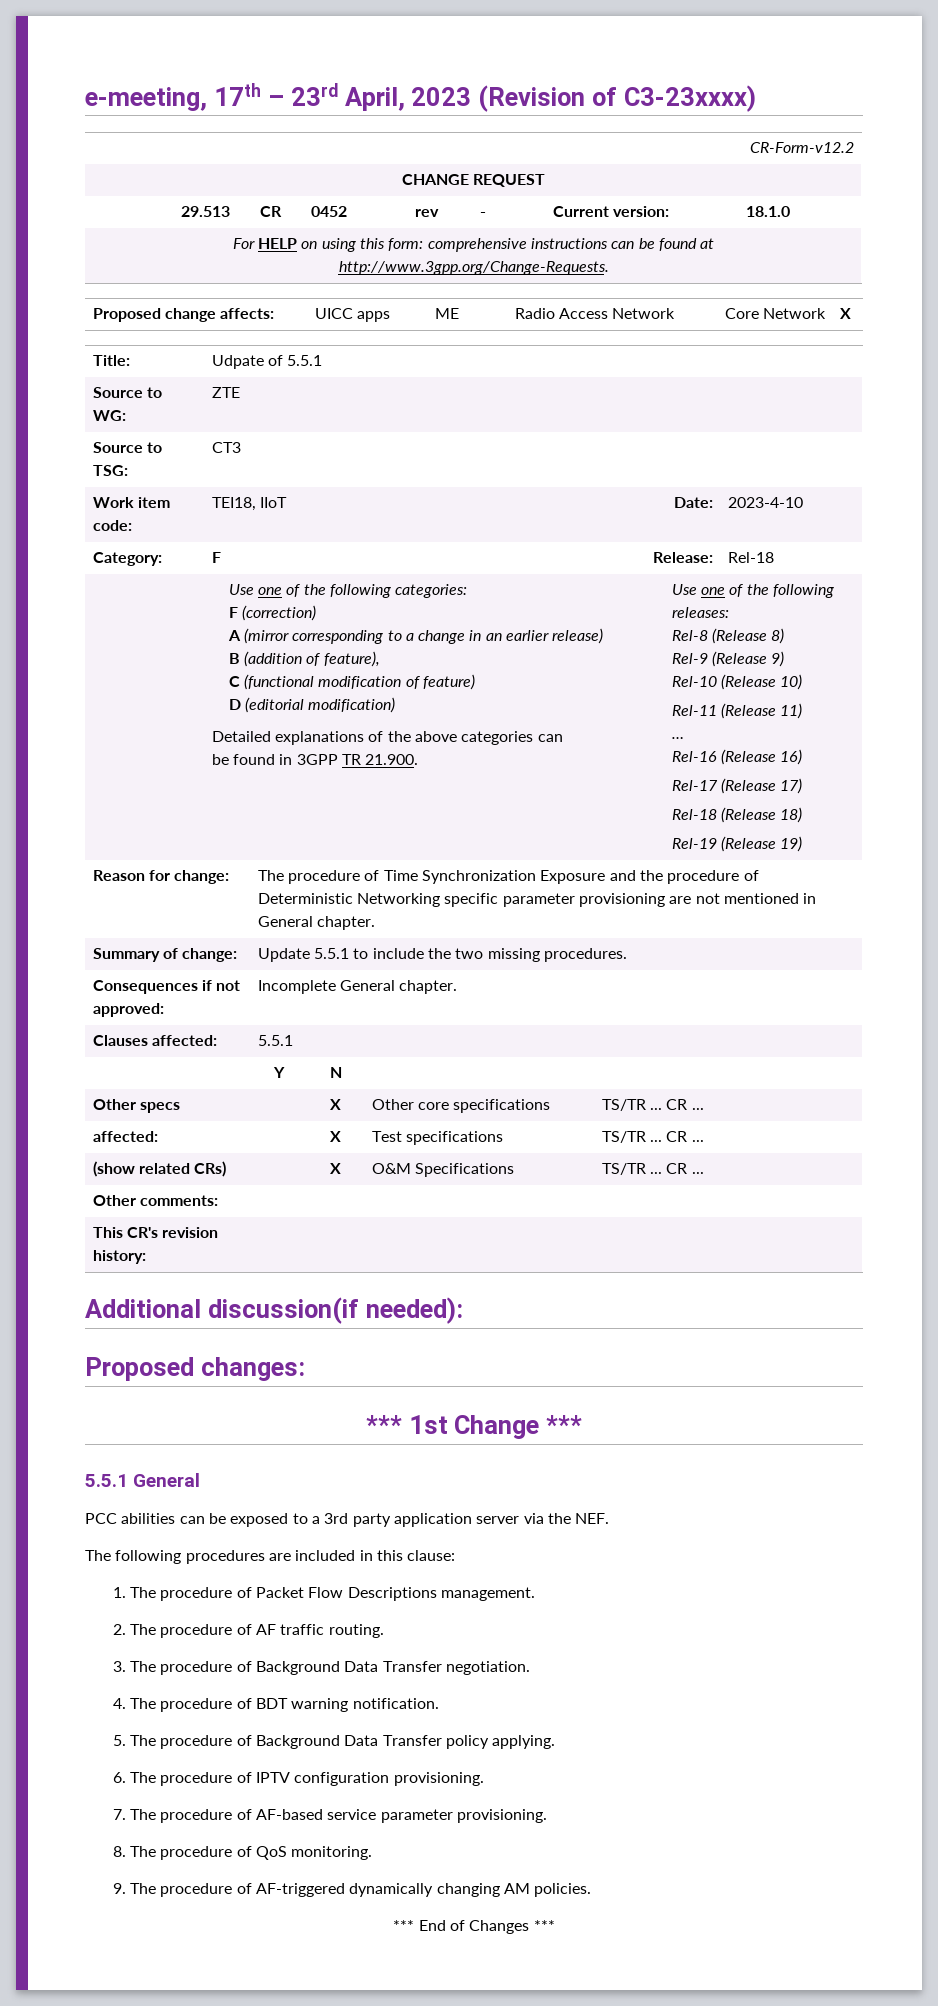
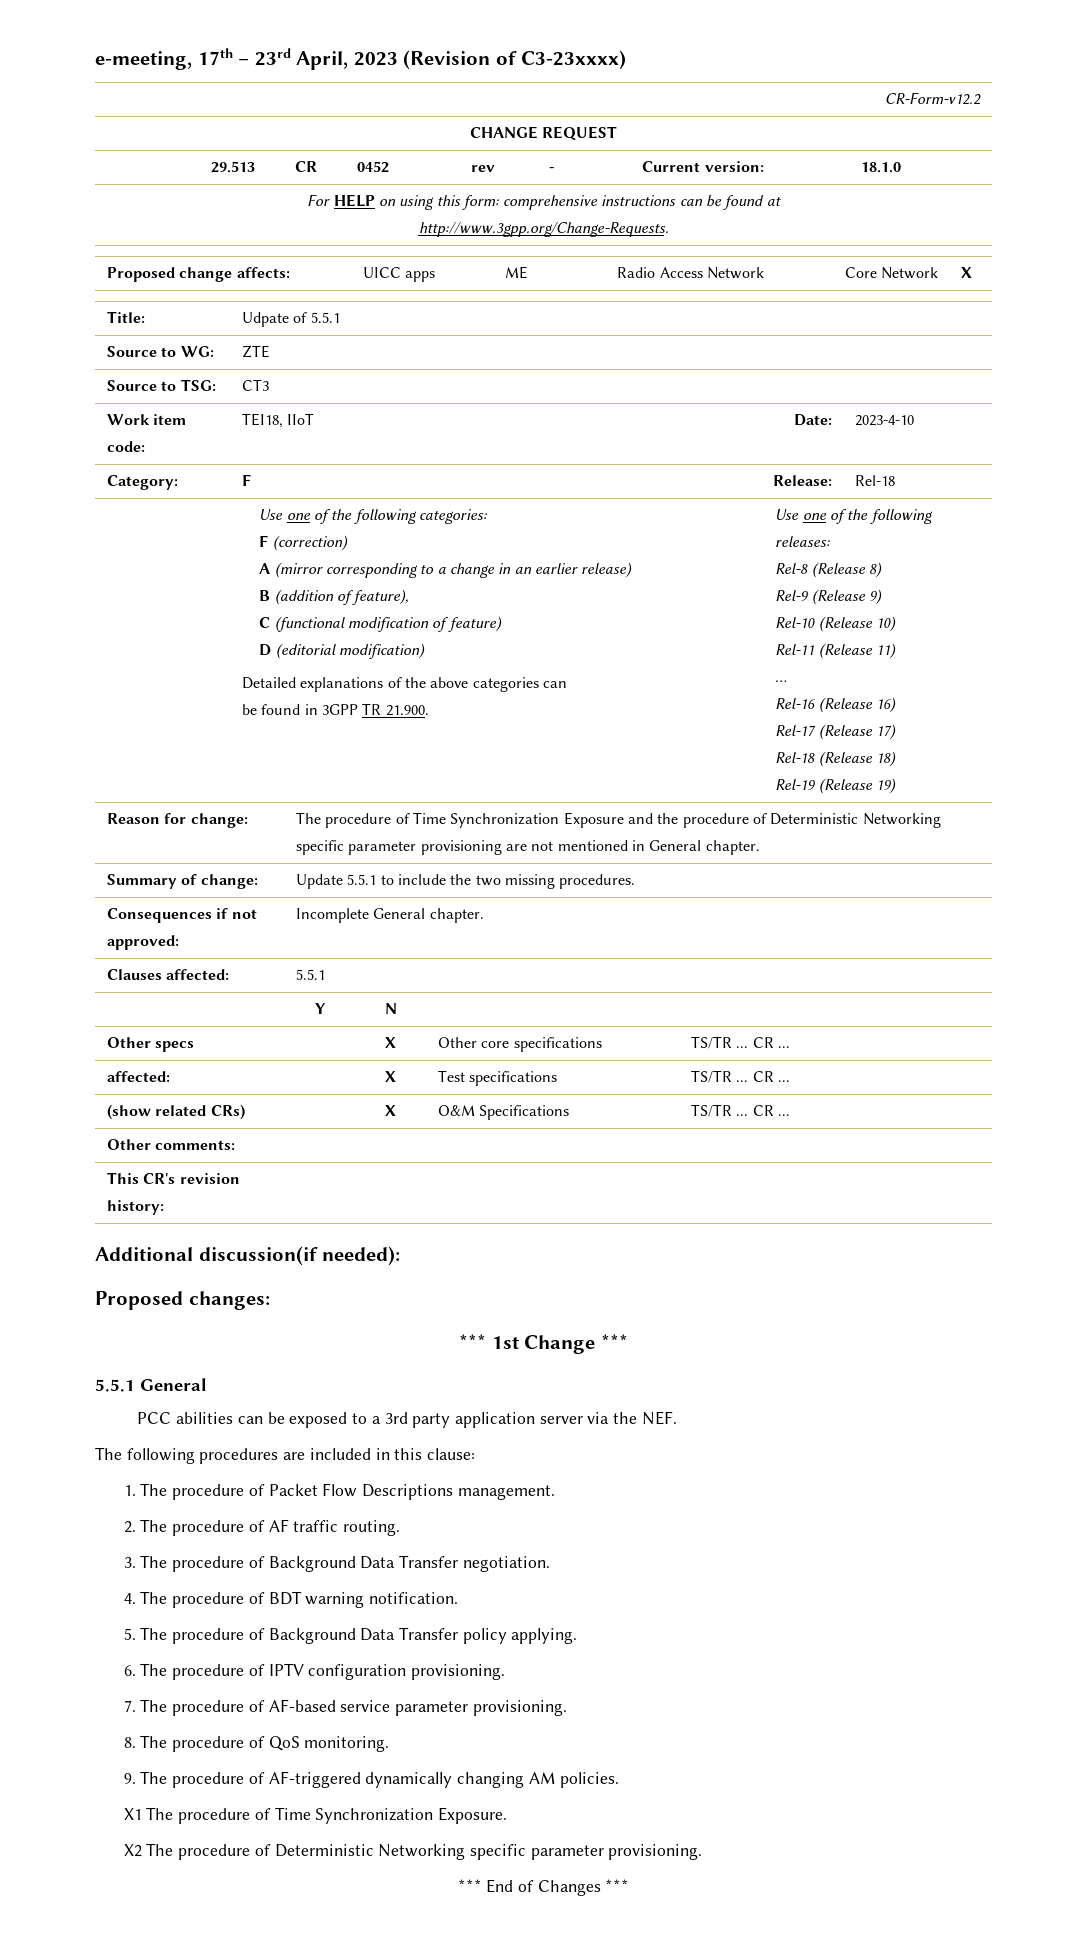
+ X1 The procedure of Time Synchronization Exposure.
+ X2 The procedure of Deterministic Networking specific parameter provisioning.

